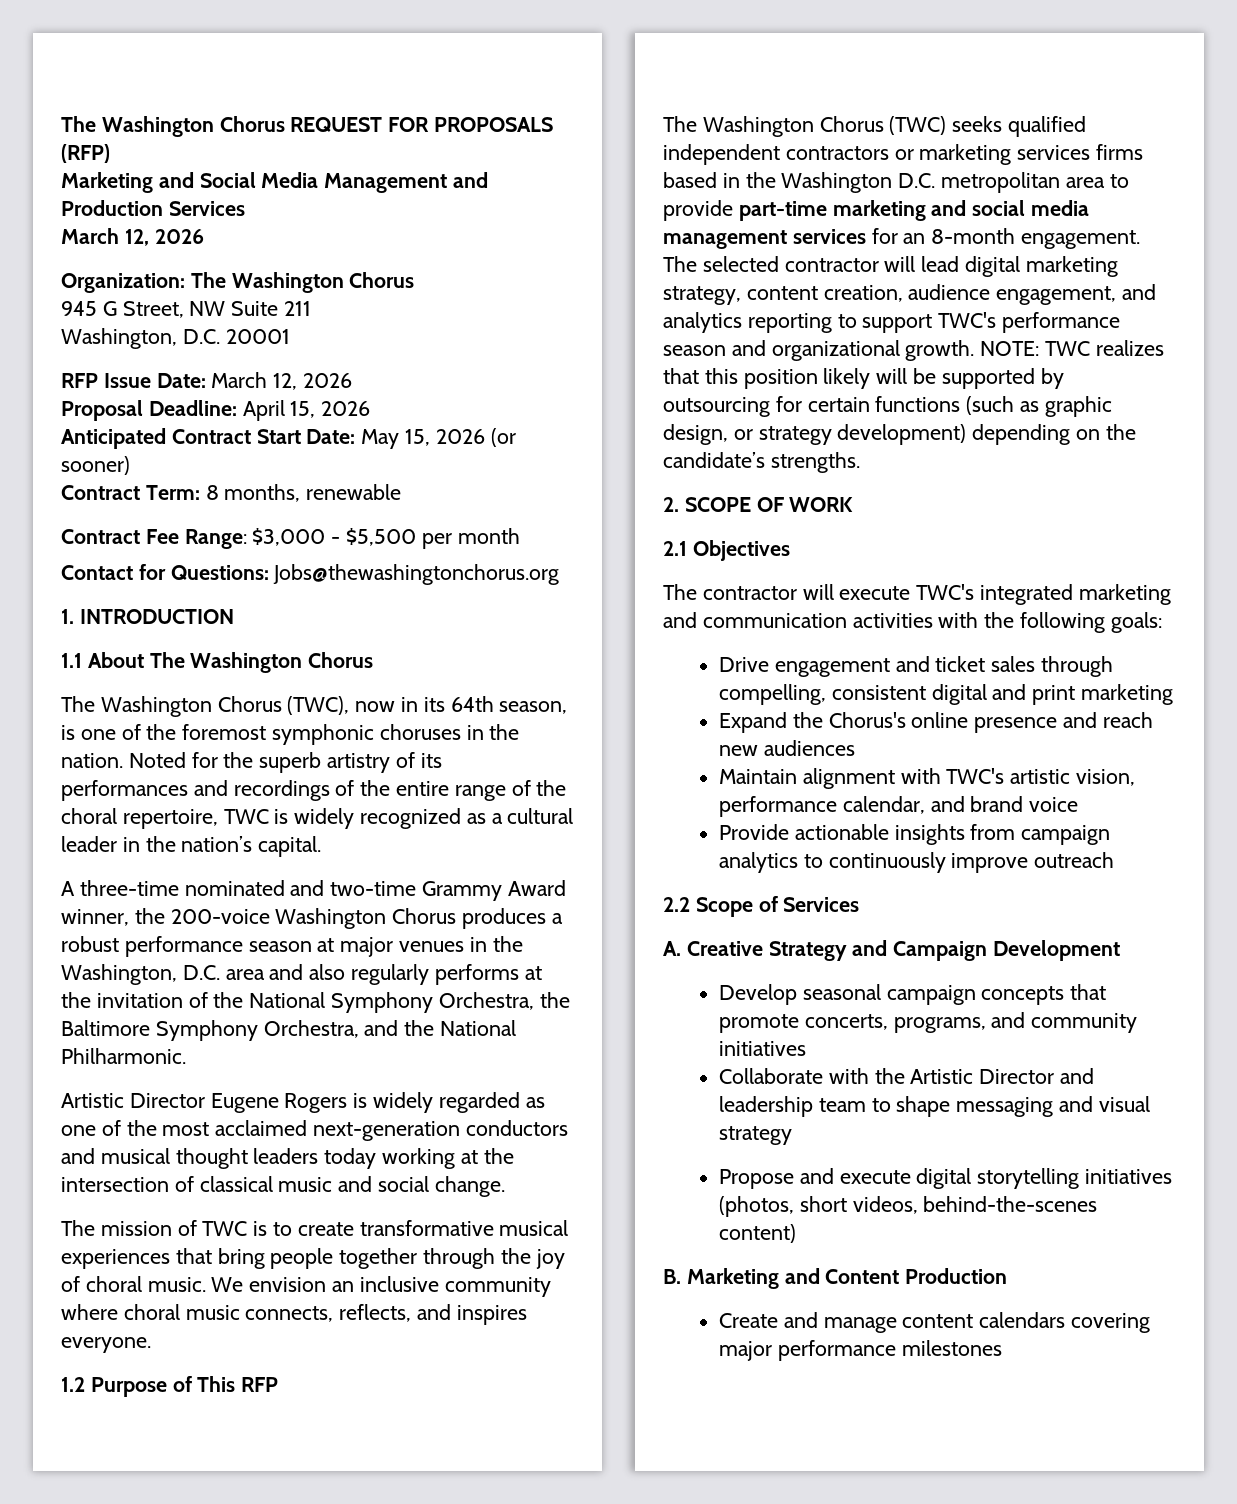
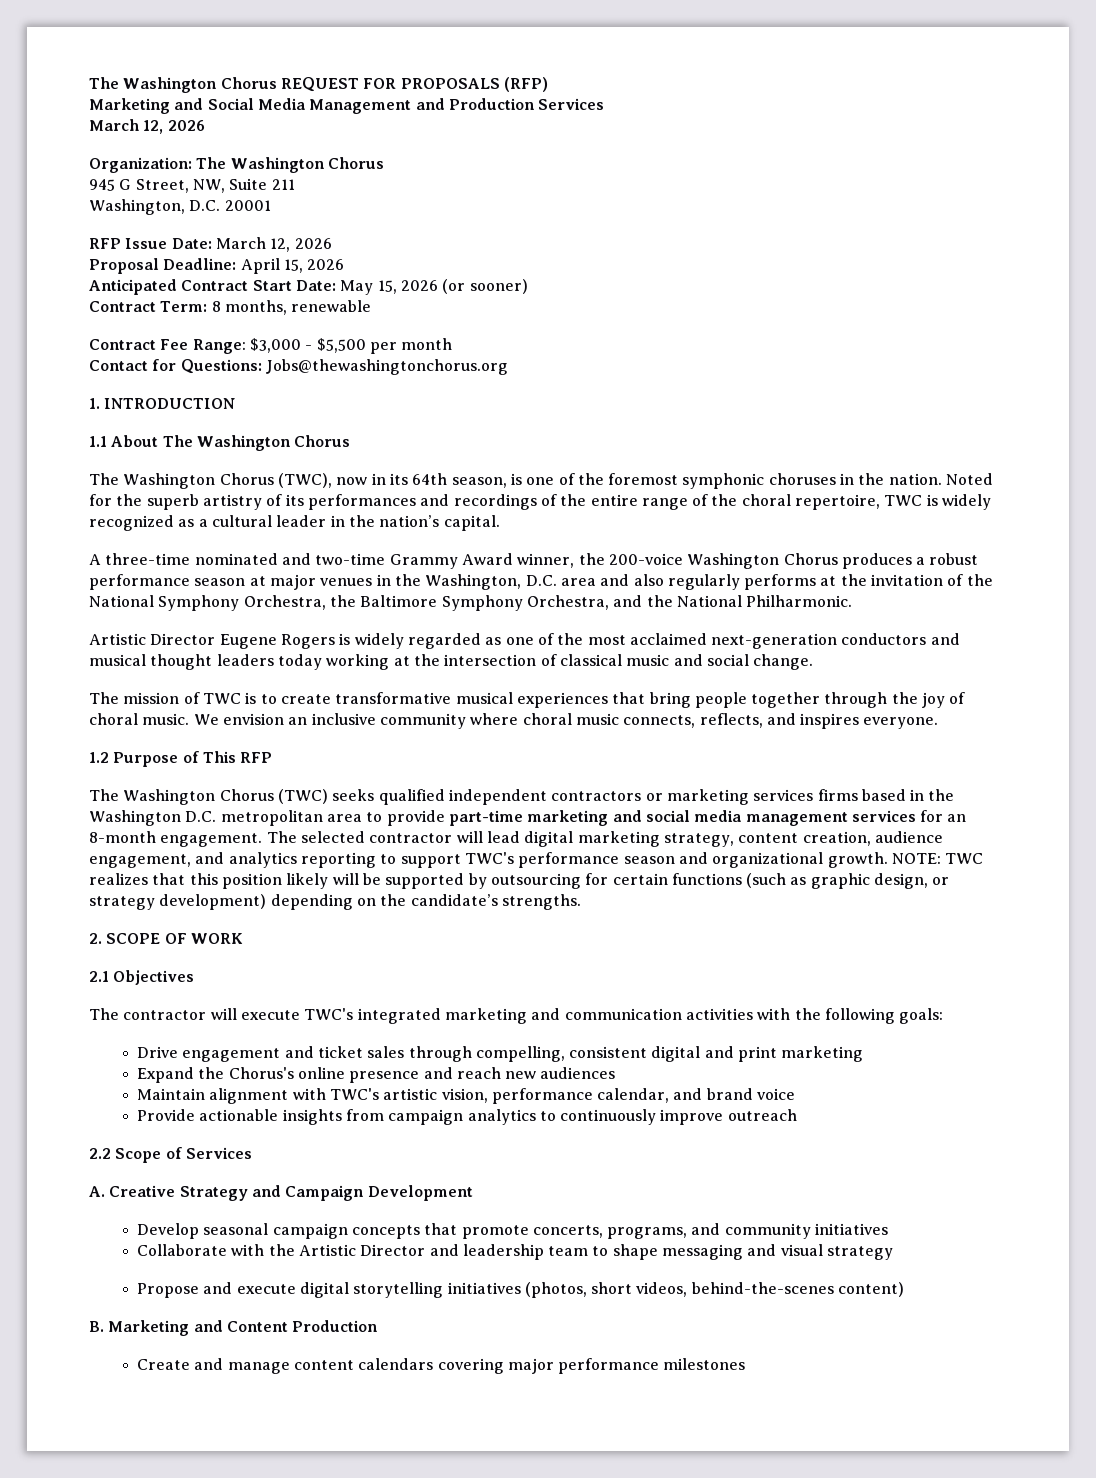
- 945 G Street, NW Suite 211
+ 945 G Street, NW, Suite 211

